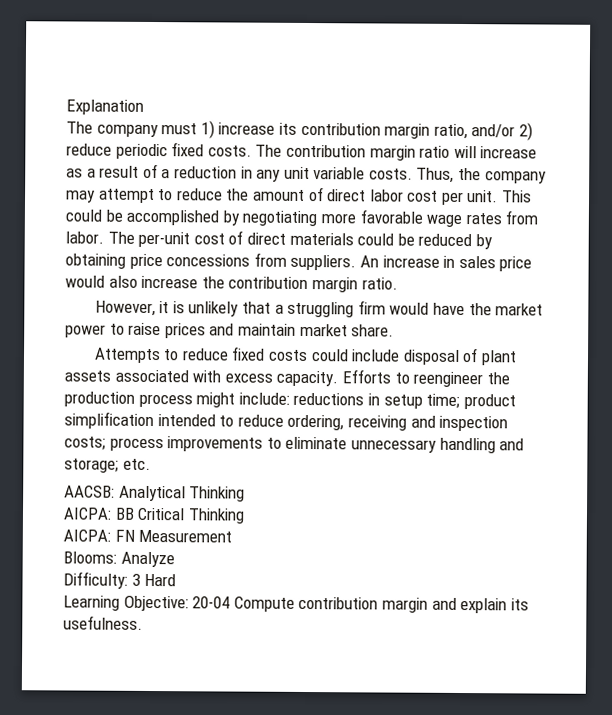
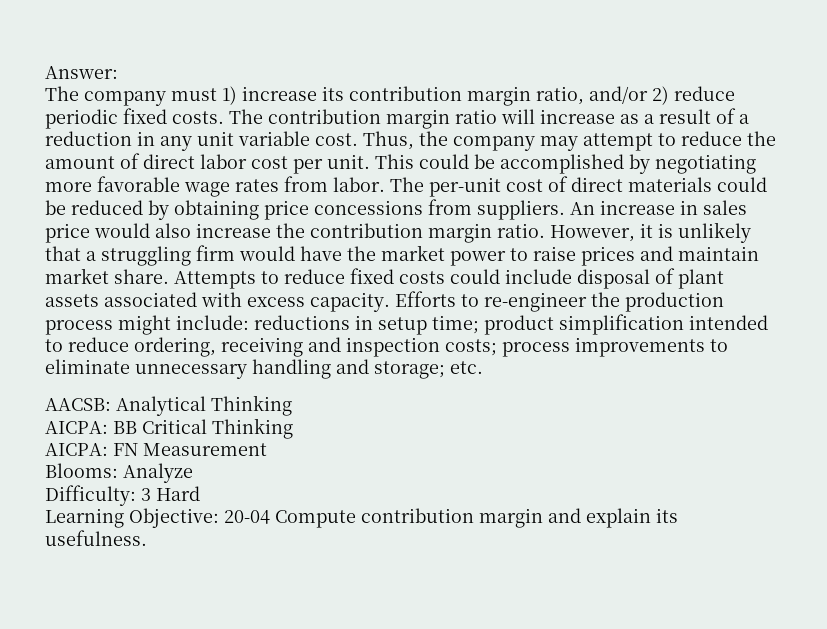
- Explanation
+ Answer:
- The contribution margin ratio will increase as a result of a reduction in any unit variable costs.
+ The contribution margin ratio will increase as a result of a reduction in any unit variable cost.
- An increase in sales price would also increase the contribution margin ratio.
- However, it is unlikely that a struggling firm would have the market power to raise prices and maintain market share.
- Attempts to reduce fixed costs could include disposal of plant assets associated with excess capacity.
+ An increase in sales price would also increase the contribution margin ratio. However, it is unlikely that a struggling firm would have the market power to raise prices and maintain market share. Attempts to reduce fixed costs could include disposal of plant assets associated with excess capacity.
- Efforts to reengineer the production process might include: reductions in setup time; product simplification intended to reduce ordering, receiving and inspection costs; process improvements to eliminate unnecessary handling and storage; etc.
+ Efforts to re-engineer the production process might include: reductions in setup time; product simplification intended to reduce ordering, receiving and inspection costs; process improvements to eliminate unnecessary handling and storage; etc.

